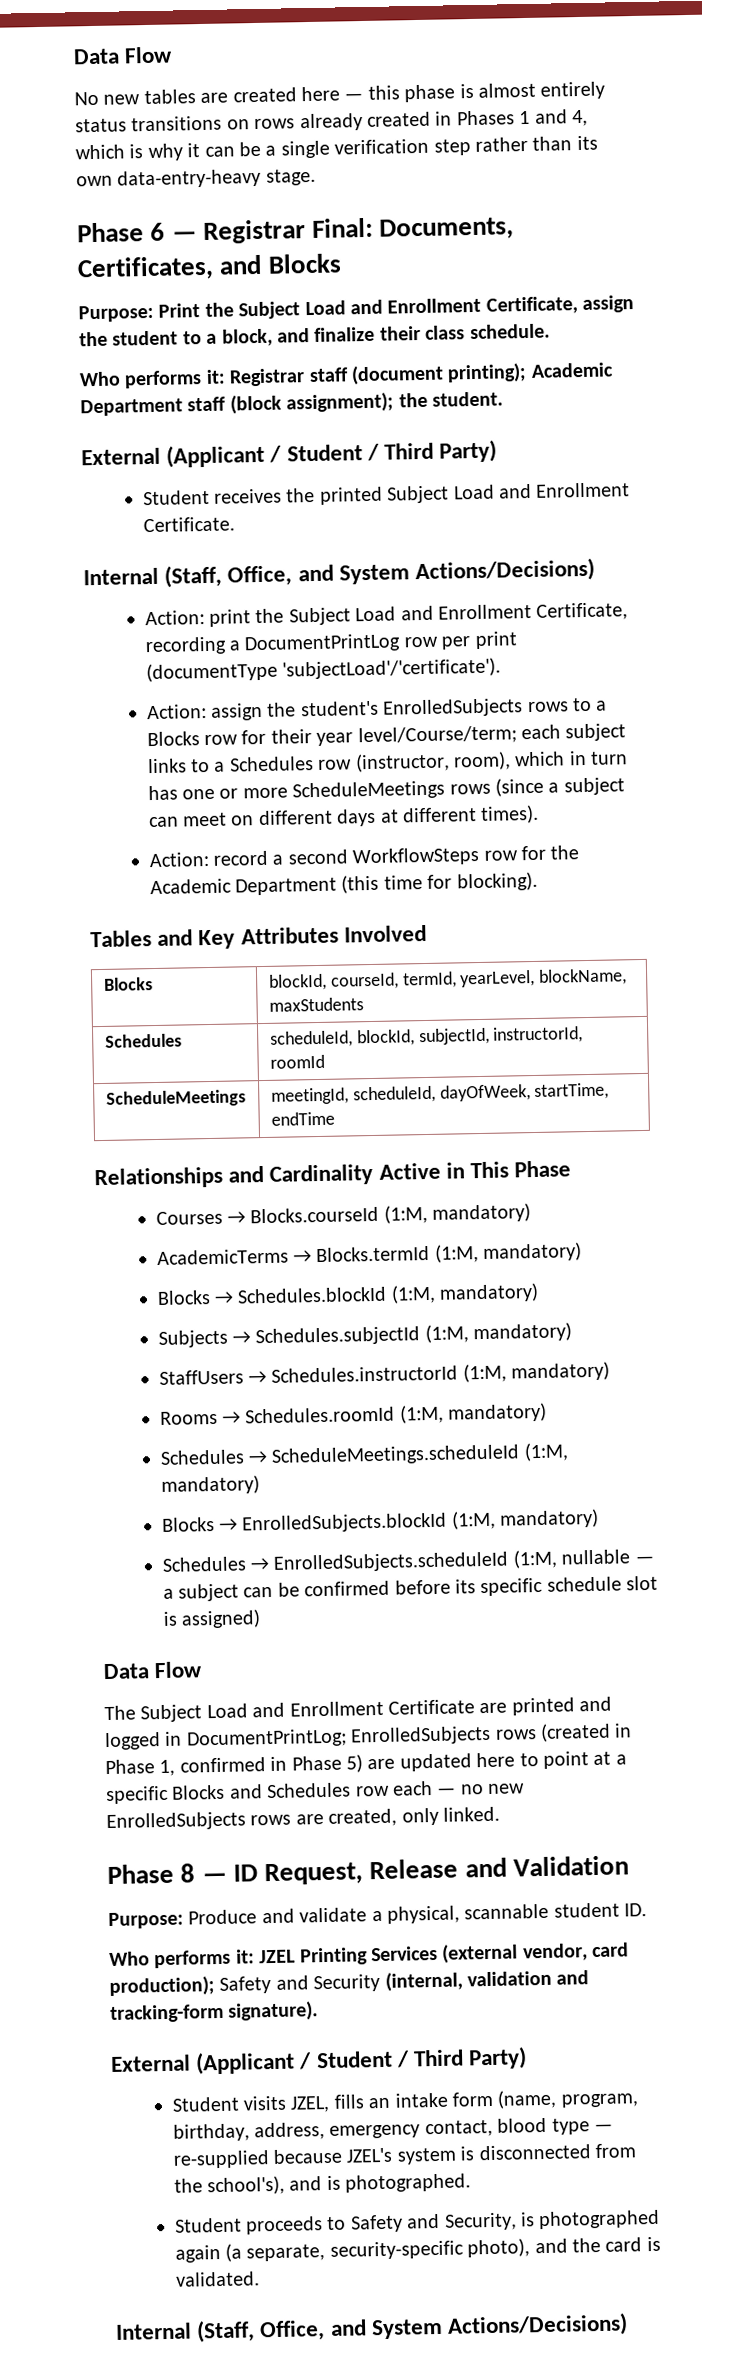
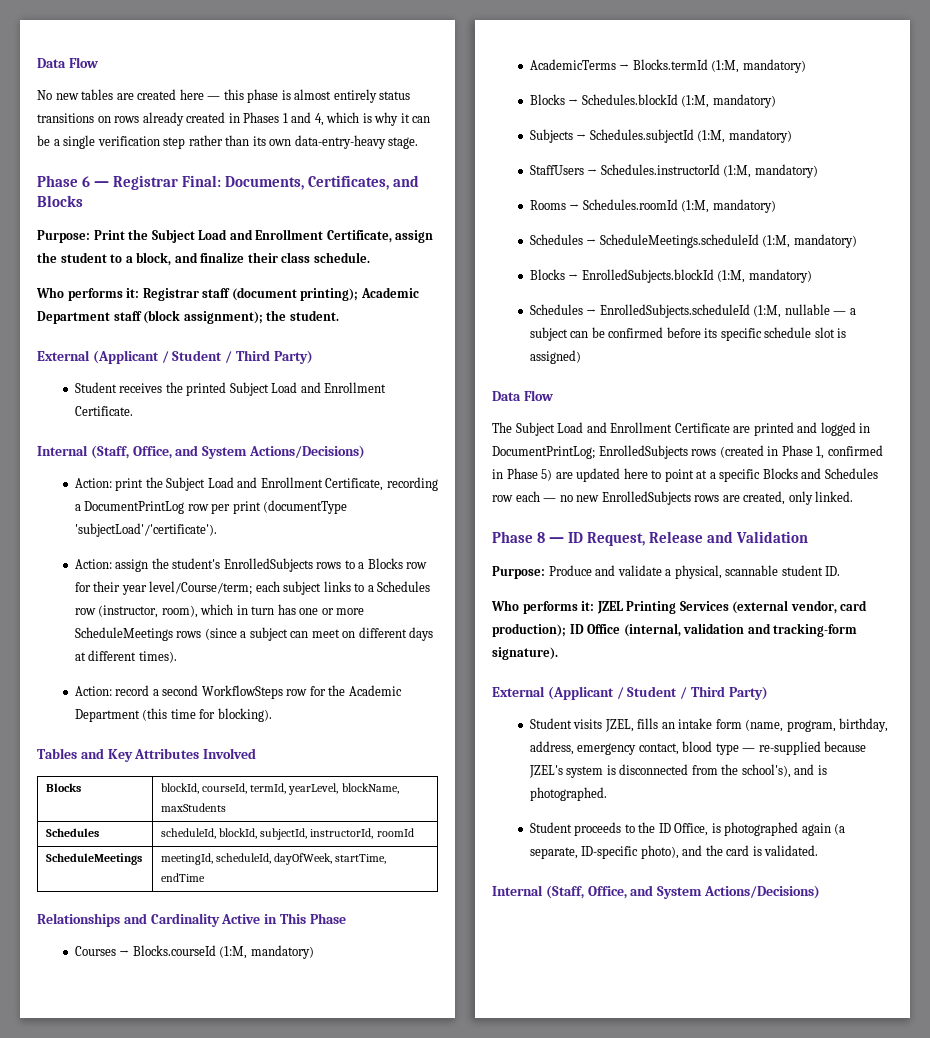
- Who performs it: JZEL Printing Services (external vendor, card production); Safety and Security (internal, validation and tracking-form signature).
+ Who performs it: JZEL Printing Services (external vendor, card production); ID Office (internal, validation and tracking-form signature).
- Student proceeds to Safety and Security, is photographed again (a separate, security-specific photo), and the card is validated.
+ Student proceeds to the ID Office, is photographed again (a separate, ID-specific photo), and the card is validated.

